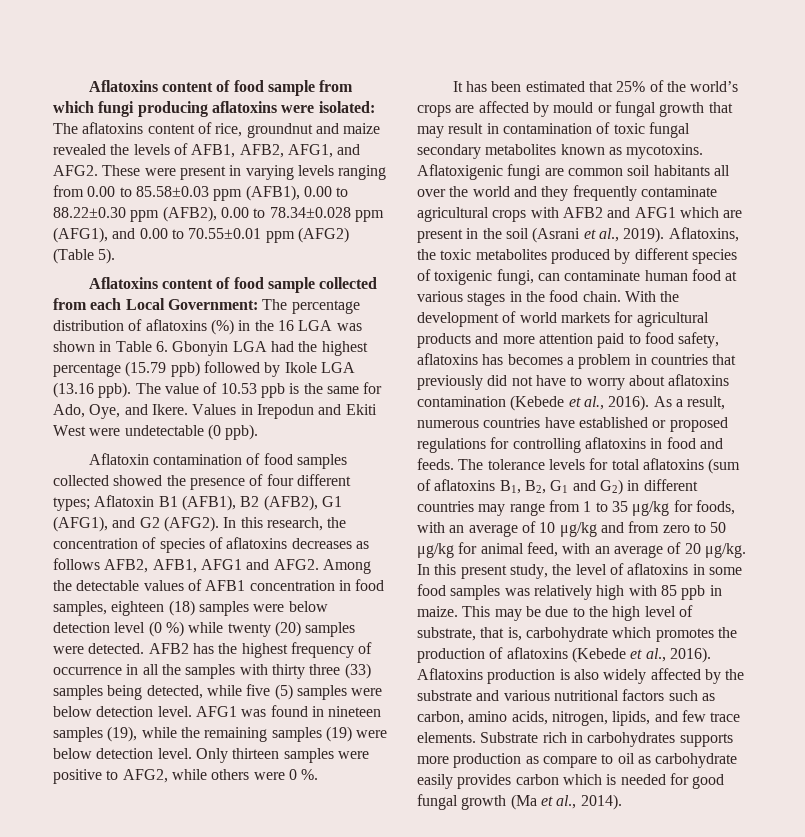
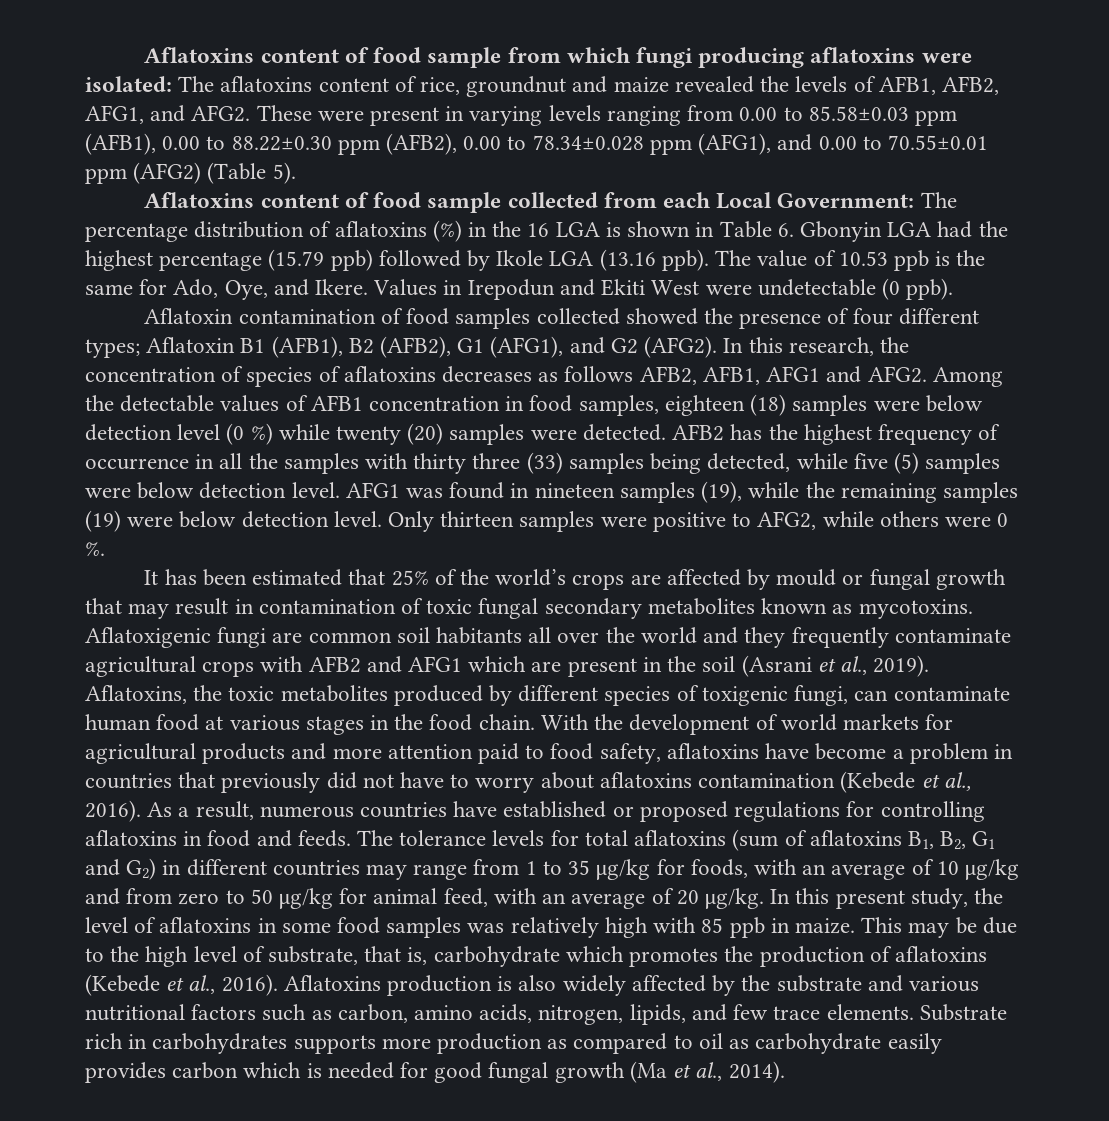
- Aflatoxins content of food sample collected from each Local Government: The percentage distribution of aflatoxins (%) in the 16 LGA was shown in Table 6. Gbonyin LGA had the highest percentage (15.79 ppb) followed by Ikole LGA (13.16 ppb).
+ Aflatoxins content of food sample collected from each Local Government: The percentage distribution of aflatoxins (%) in the 16 LGA is shown in Table 6. Gbonyin LGA had the highest percentage (15.79 ppb) followed by Ikole LGA (13.16 ppb).
- With the development of world markets for agricultural products and more attention paid to food safety, aflatoxins has becomes a problem in countries that previously did not have to worry about aflatoxins contamination (Kebede et al., 2016).
+ With the development of world markets for agricultural products and more attention paid to food safety, aflatoxins have become a problem in countries that previously did not have to worry about aflatoxins contamination (Kebede et al., 2016).
- Substrate rich in carbohydrates supports more production as compare to oil as carbohydrate easily provides carbon which is needed for good fungal growth (Ma et al., 2014).
+ Substrate rich in carbohydrates supports more production as compared to oil as carbohydrate easily provides carbon which is needed for good fungal growth (Ma et al., 2014).

